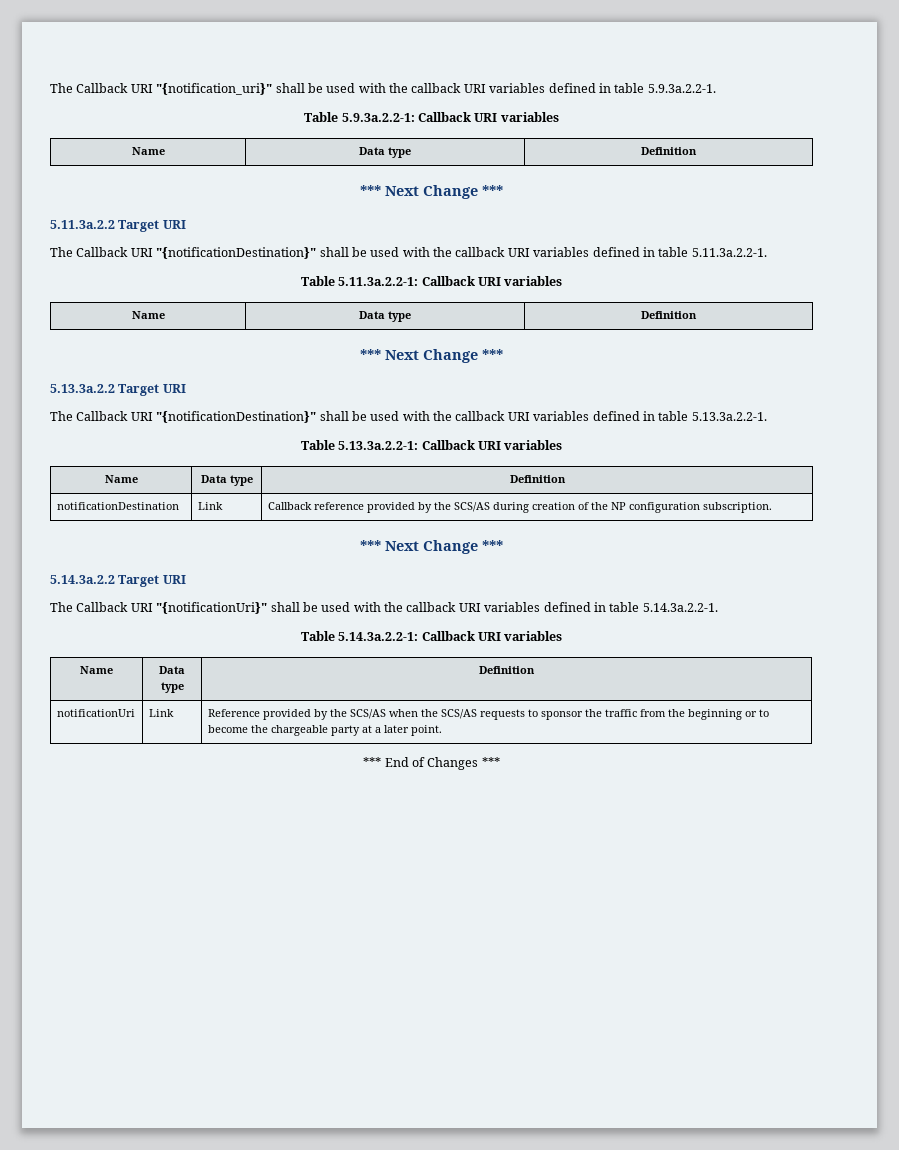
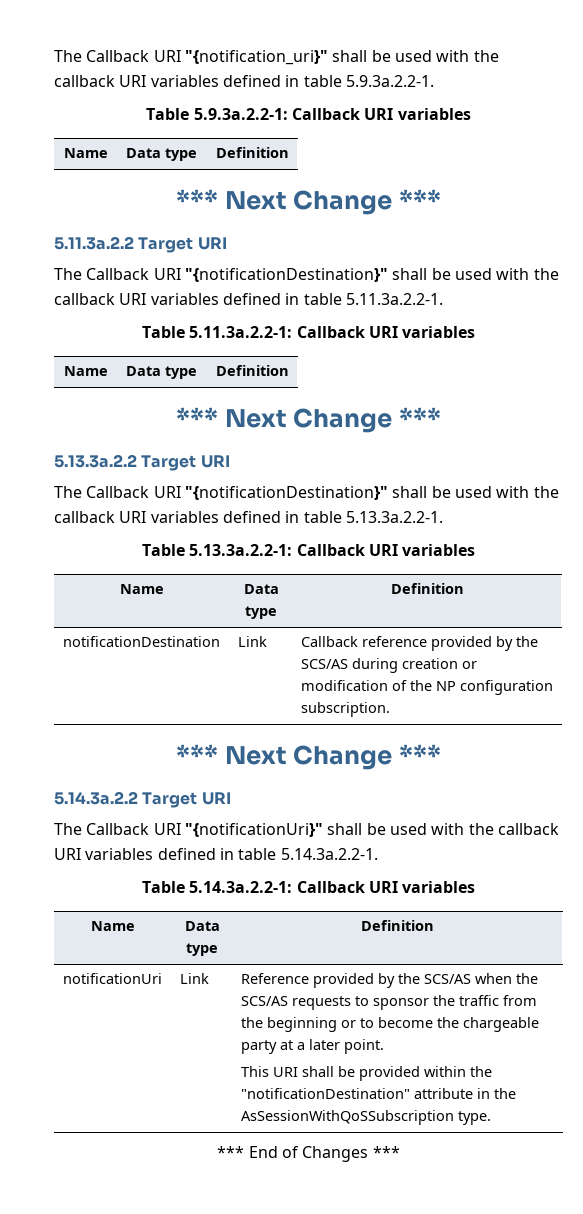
- notificationDestination | Link | Callback reference provided by the SCS/AS during creation of the NP configuration subscription.
+ notificationDestination | Link | Callback reference provided by the SCS/AS during creation or modification of the NP configuration subscription.
+ This URI shall be provided within the "notificationDestination" attribute in the AsSessionWithQoSSubscription type.

